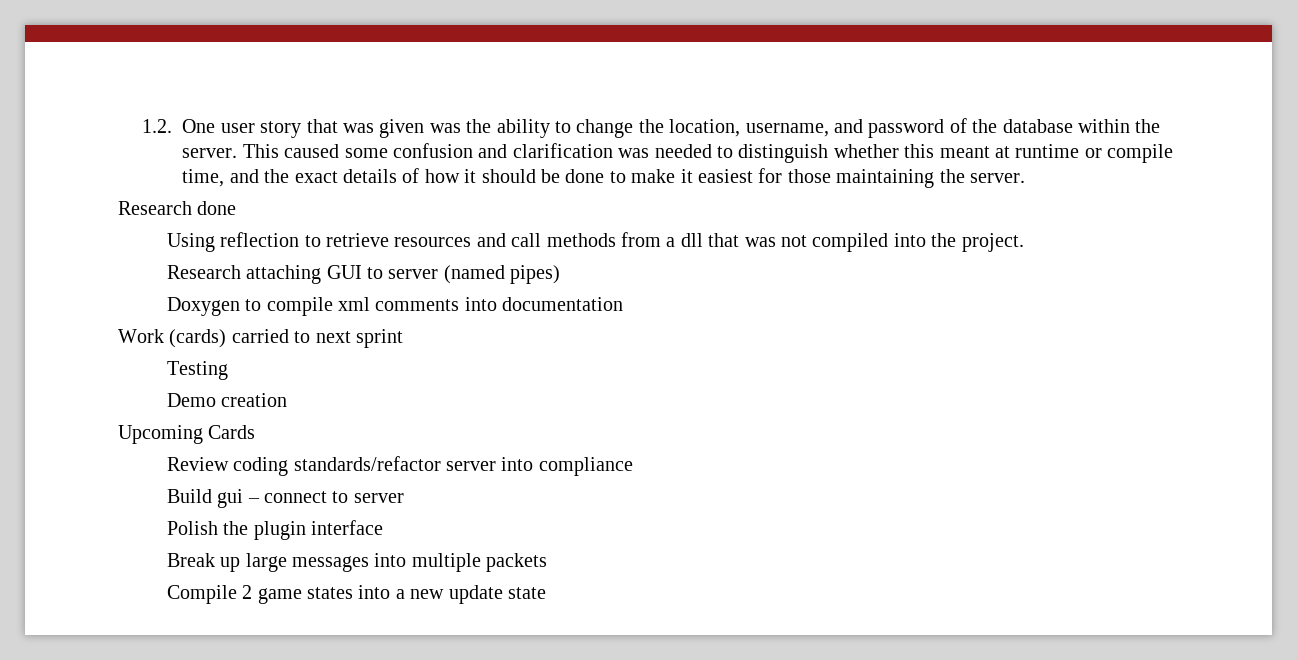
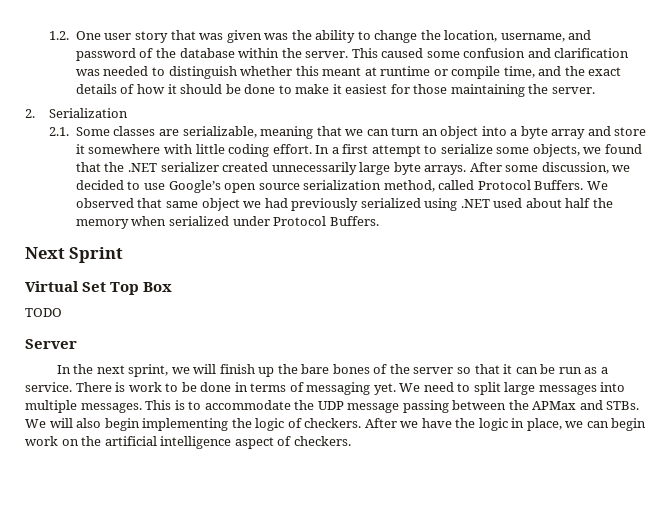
- Research done
- Using reflection to retrieve resources and call methods from a dll that was not compiled into the project.
- Research attaching GUI to server (named pipes)
- Doxygen to compile xml comments into documentation
- Work (cards) carried to next sprint
- Testing
- Demo creation
- Upcoming Cards
- Review coding standards/refactor server into compliance
- Build gui – connect to server
- Polish the plugin interface
- Break up large messages into multiple packets
- Compile 2 game states into a new update state
+ 2. Serialization
+ 2.1. Some classes are serializable, meaning that we can turn an object into a byte array and store it somewhere with little coding effort. In a first attempt to serialize some objects, we found that the .NET serializer created unnecessarily large byte arrays. After some discussion, we decided to use Google’s open source serialization method, called Protocol Buffers. We observed that same object we had previously serialized using .NET used about half the memory when serialized under Protocol Buffers.
+ Next Sprint
+ Virtual Set Top Box
+ TODO
+ Server
+ In the next sprint, we will finish up the bare bones of the server so that it can be run as a service. There is work to be done in terms of messaging yet. We need to split large messages into multiple messages. This is to accommodate the UDP message passing between the APMax and STBs. We will also begin implementing the logic of checkers. After we have the logic in place, we can begin work on the artificial intelligence aspect of checkers.

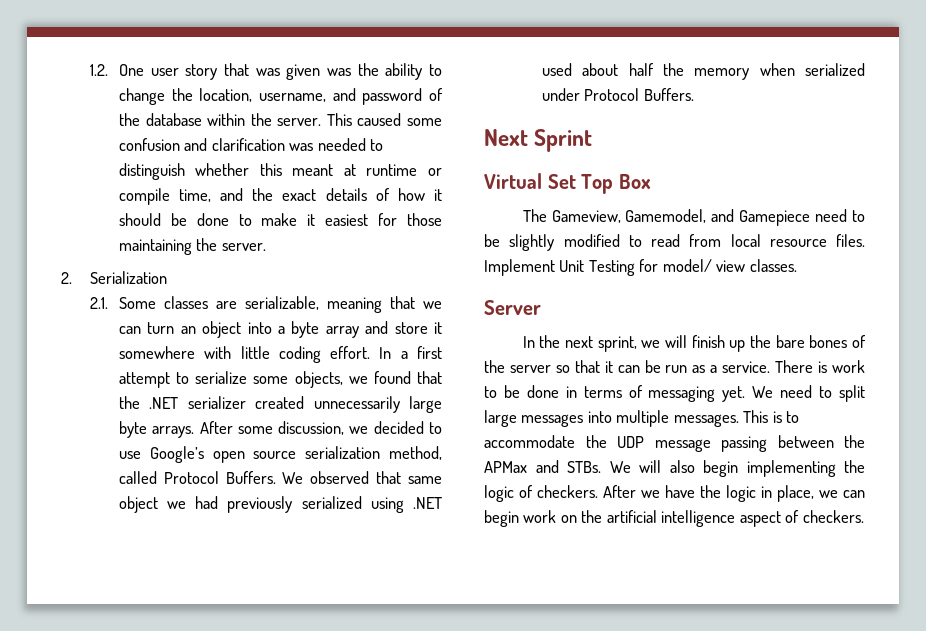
- TODO
+ The Gameview, Gamemodel, and Gamepiece need to be slightly modified to read from local resource files. Implement Unit Testing for model/ view classes.

